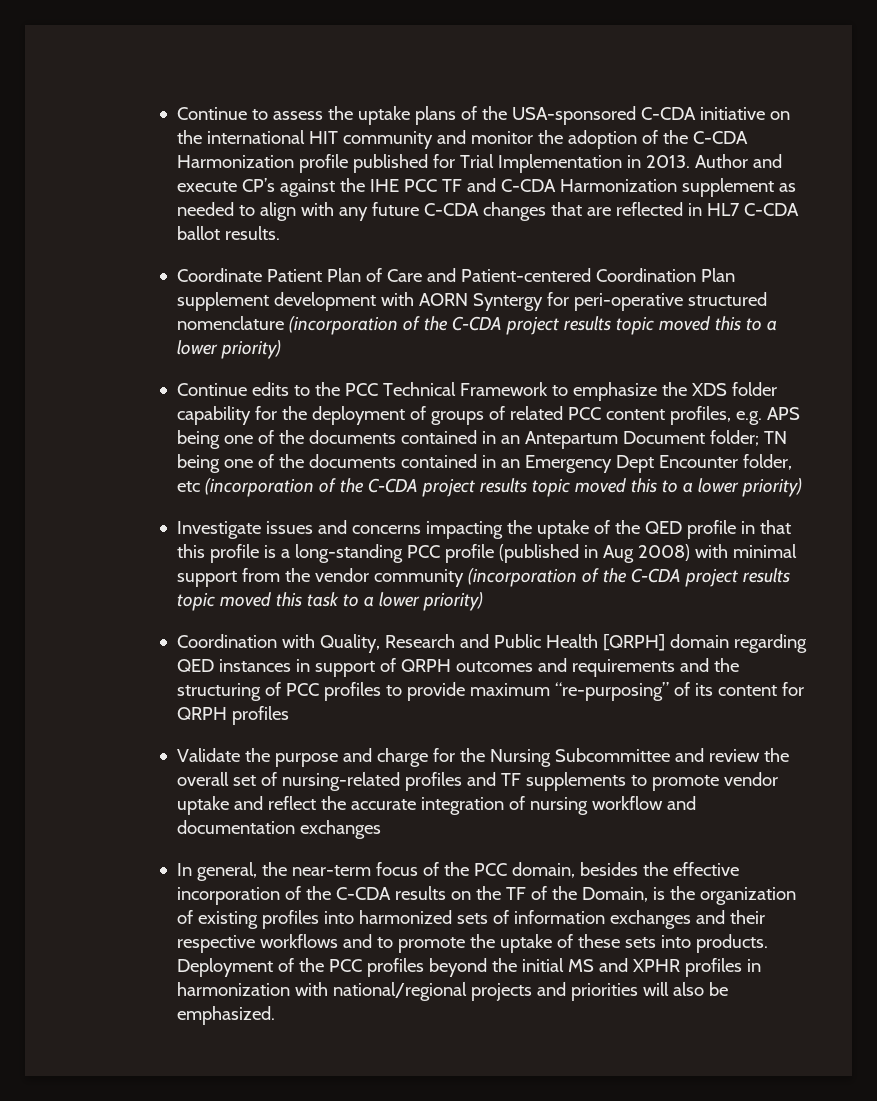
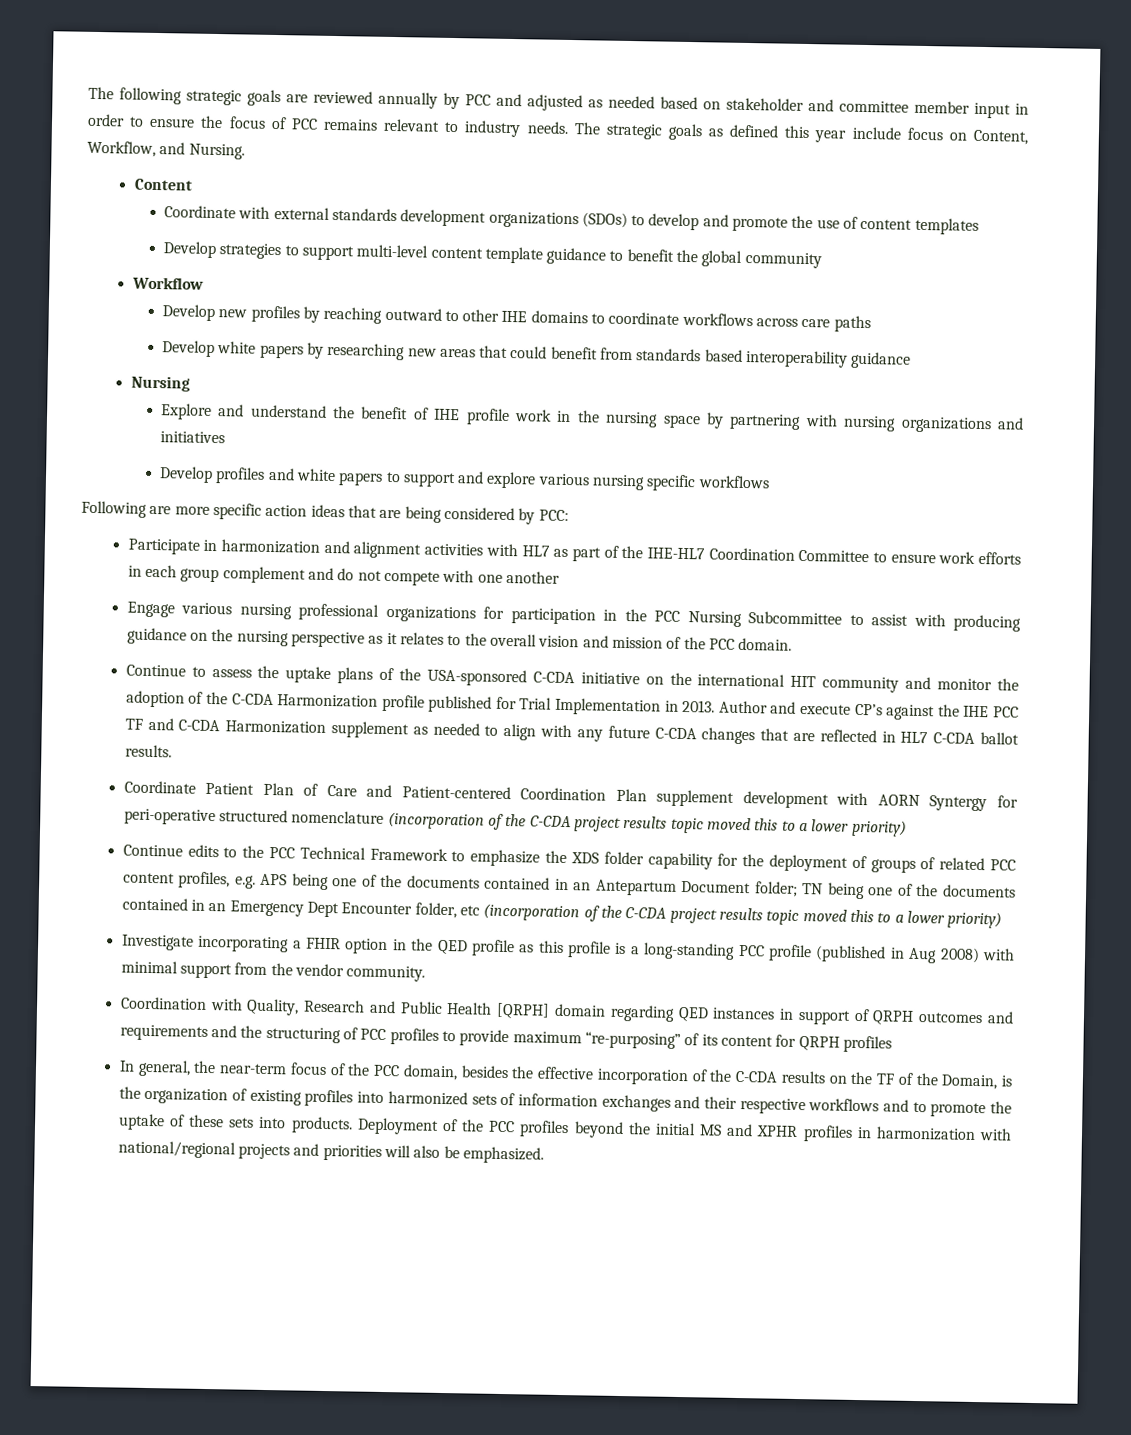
+ The following strategic goals are reviewed annually by PCC and adjusted as needed based on stakeholder and committee member input in order to ensure the focus of PCC remains relevant to industry needs. The strategic goals as defined this year include focus on Content, Workflow, and Nursing.
+ Content
+ Coordinate with external standards development organizations (SDOs) to develop and promote the use of content templates
+ Develop strategies to support multi-level content template guidance to benefit the global community
+ Workflow
+ Develop new profiles by reaching outward to other IHE domains to coordinate workflows across care paths
+ Develop white papers by researching new areas that could benefit from standards based interoperability guidance
+ Nursing
+ Explore and understand the benefit of IHE profile work in the nursing space by partnering with nursing organizations and initiatives
+ Develop profiles and white papers to support and explore various nursing specific workflows
+ Following are more specific action ideas that are being considered by PCC:
+ Participate in harmonization and alignment activities with HL7 as part of the IHE-HL7 Coordination Committee to ensure work efforts in each group complement and do not compete with one another
+ Engage various nursing professional organizations for participation in the PCC Nursing Subcommittee to assist with producing guidance on the nursing perspective as it relates to the overall vision and mission of the PCC domain.
- Investigate issues and concerns impacting the uptake of the QED profile in that this profile is a long-standing PCC profile (published in Aug 2008) with minimal support from the vendor community (incorporation of the C-CDA project results topic moved this task to a lower priority)
+ Investigate incorporating a FHIR option in the QED profile as this profile is a long-standing PCC profile (published in Aug 2008) with minimal support from the vendor community.
- Validate the purpose and charge for the Nursing Subcommittee and review the overall set of nursing-related profiles and TF supplements to promote vendor uptake and reflect the accurate integration of nursing workflow and documentation exchanges

